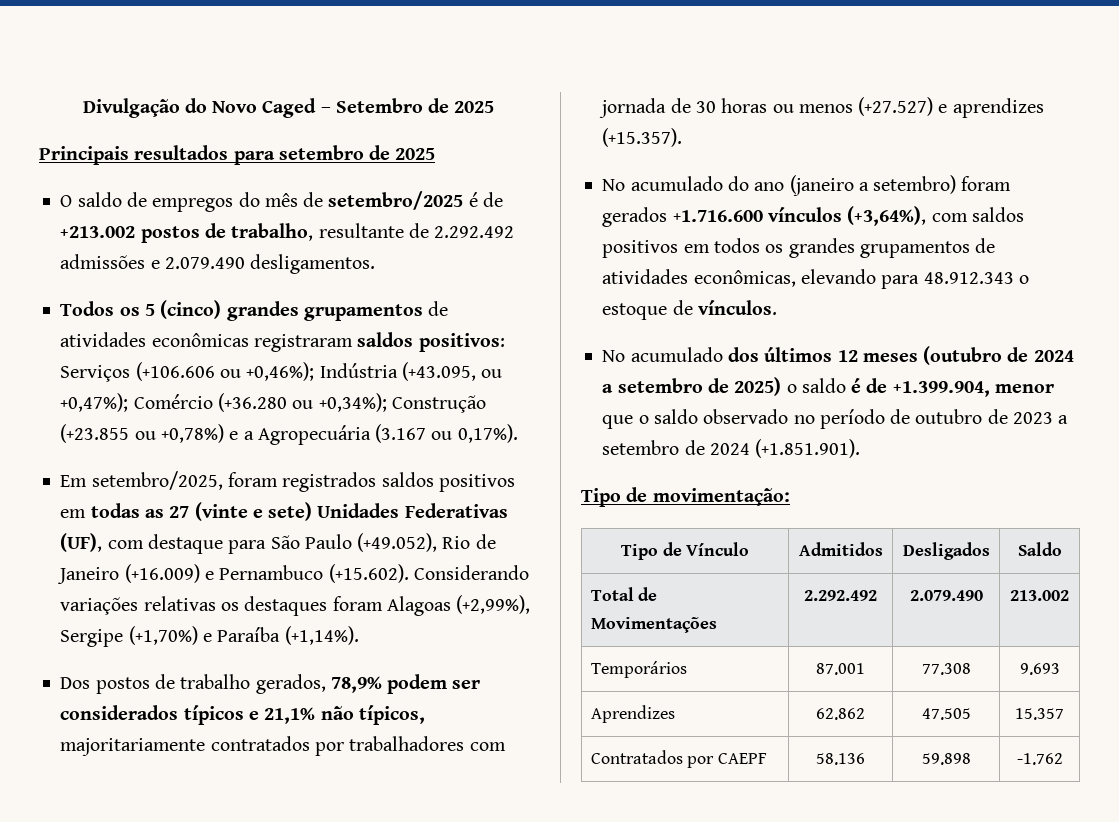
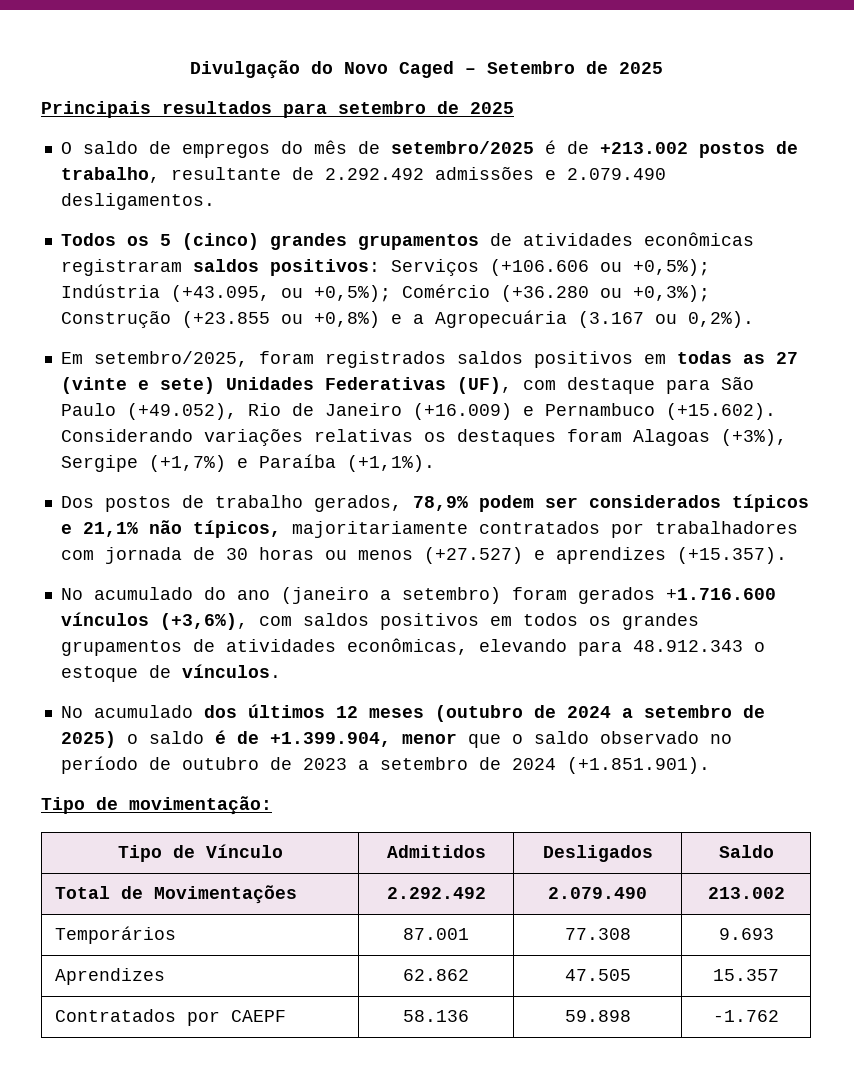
- Todos os 5 (cinco) grandes grupamentos de atividades econômicas registraram saldos positivos: Serviços (+106.606 ou +0,46%); Indústria (+43.095, ou +0,47%); Comércio (+36.280 ou +0,34%); Construção (+23.855 ou +0,78%) e a Agropecuária (3.167 ou 0,17%).
+ Todos os 5 (cinco) grandes grupamentos de atividades econômicas registraram saldos positivos: Serviços (+106.606 ou +0,5%); Indústria (+43.095, ou +0,5%); Comércio (+36.280 ou +0,3%); Construção (+23.855 ou +0,8%) e a Agropecuária (3.167 ou 0,2%).
- Em setembro/2025, foram registrados saldos positivos em todas as 27 (vinte e sete) Unidades Federativas (UF), com destaque para São Paulo (+49.052), Rio de Janeiro (+16.009) e Pernambuco (+15.602). Considerando variações relativas os destaques foram Alagoas (+2,99%), Sergipe (+1,70%) e Paraíba (+1,14%).
+ Em setembro/2025, foram registrados saldos positivos em todas as 27 (vinte e sete) Unidades Federativas (UF), com destaque para São Paulo (+49.052), Rio de Janeiro (+16.009) e Pernambuco (+15.602). Considerando variações relativas os destaques foram Alagoas (+3%), Sergipe (+1,7%) e Paraíba (+1,1%).
- No acumulado do ano (janeiro a setembro) foram gerados +1.716.600 vínculos (+3,64%), com saldos positivos em todos os grandes grupamentos de atividades econômicas, elevando para 48.912.343 o estoque de vínculos.
+ No acumulado do ano (janeiro a setembro) foram gerados +1.716.600 vínculos (+3,6%), com saldos positivos em todos os grandes grupamentos de atividades econômicas, elevando para 48.912.343 o estoque de vínculos.

